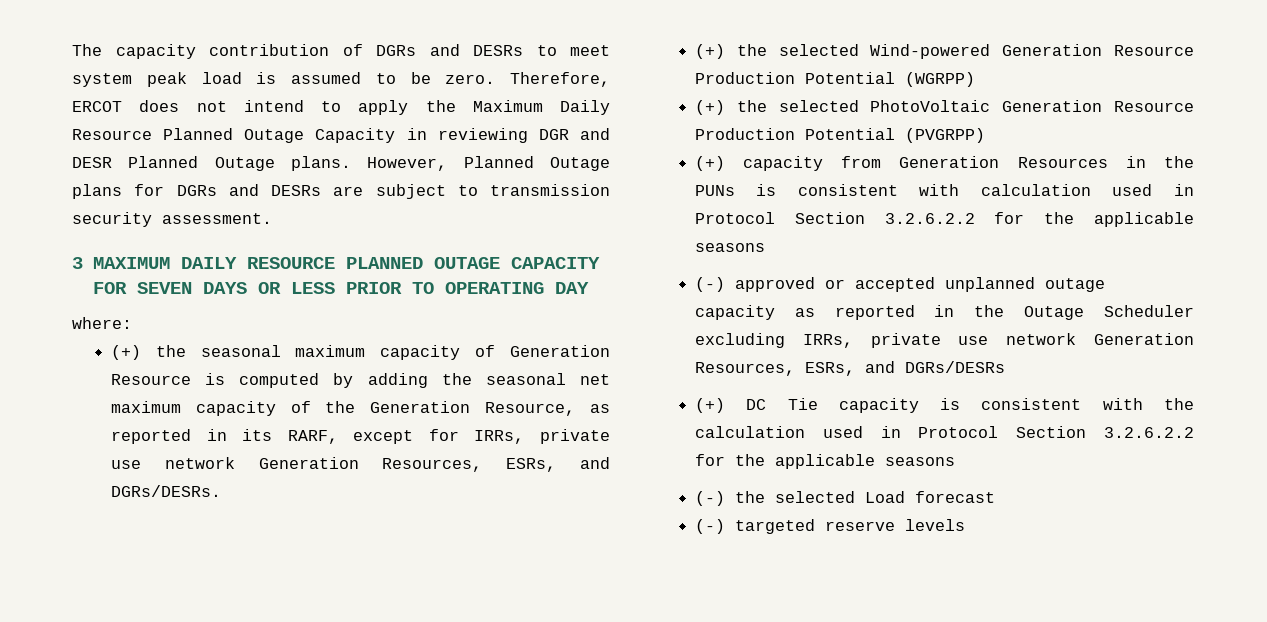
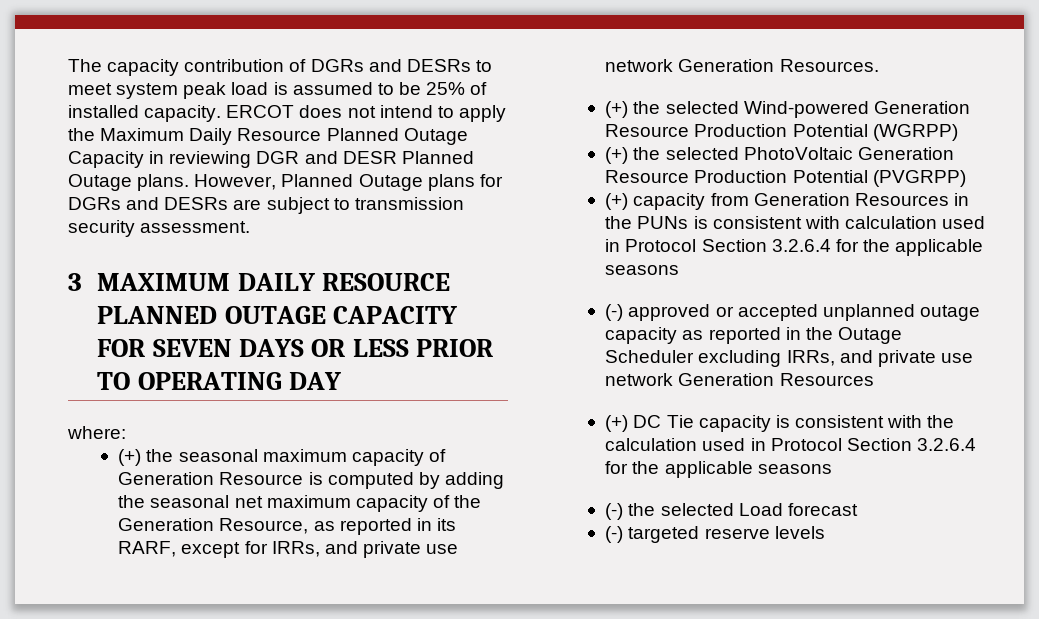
- The capacity contribution of DGRs and DESRs to meet system peak load is assumed to be zero. Therefore, ERCOT does not intend to apply the Maximum Daily Resource Planned Outage Capacity in reviewing DGR and DESR Planned Outage plans.
+ The capacity contribution of DGRs and DESRs to meet system peak load is assumed to be 25% of installed capacity. ERCOT does not intend to apply the Maximum Daily Resource Planned Outage Capacity in reviewing DGR and DESR Planned Outage plans.
- (+) the seasonal maximum capacity of Generation Resource is computed by adding the seasonal net maximum capacity of the Generation Resource, as reported in its RARF, except for IRRs, private use network Generation Resources, ESRs, and DGRs/DESRs.
+ (+) the seasonal maximum capacity of Generation Resource is computed by adding the seasonal net maximum capacity of the Generation Resource, as reported in its RARF, except for IRRs, and private use network Generation Resources.
- (+) capacity from Generation Resources in the PUNs is consistent with calculation used in Protocol Section 3.2.6.2.2 for the applicable seasons
+ (+) capacity from Generation Resources in the PUNs is consistent with calculation used in Protocol Section 3.2.6.4 for the applicable seasons
- (-) approved or accepted unplanned outage capacity as reported in the Outage Scheduler excluding IRRs, private use network Generation Resources, ESRs, and DGRs/DESRs
+ (-) approved or accepted unplanned outage capacity as reported in the Outage Scheduler excluding IRRs, and private use network Generation Resources
- (+) DC Tie capacity is consistent with the calculation used in Protocol Section 3.2.6.2.2 for the applicable seasons
+ (+) DC Tie capacity is consistent with the calculation used in Protocol Section 3.2.6.4 for the applicable seasons

